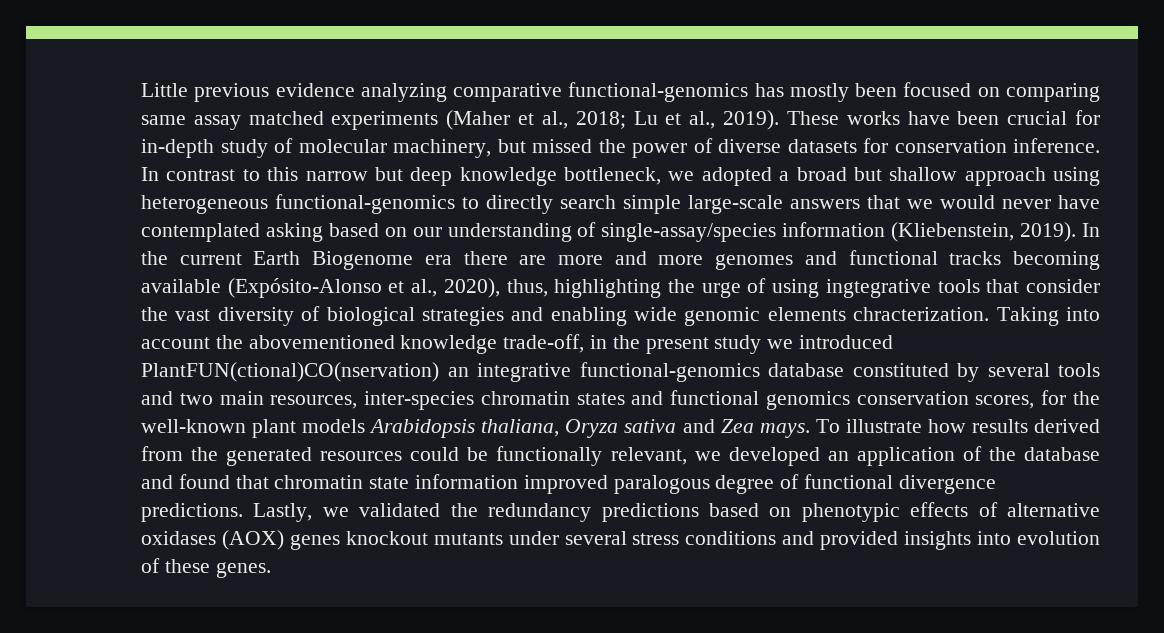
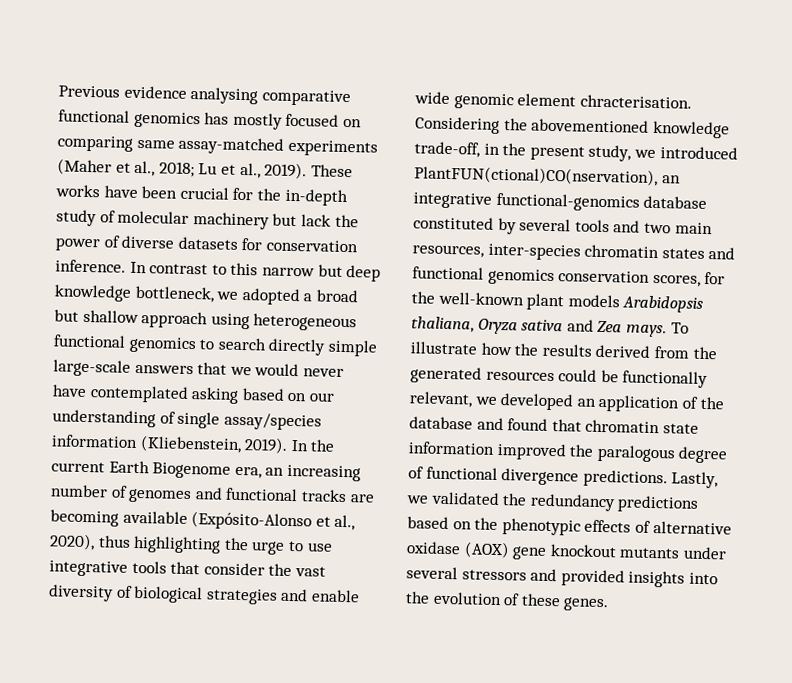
- Little previous evidence analyzing comparative functional-genomics has mostly been focused on comparing same assay matched experiments (Maher et al., 2018; Lu et al., 2019).
+ Previous evidence analysing comparative functional genomics has mostly focused on comparing same assay-matched experiments (Maher et al., 2018; Lu et al., 2019).
- These works have been crucial for in-depth study of molecular machinery, but missed the power of diverse datasets for conservation inference.
+ These works have been crucial for the in-depth study of molecular machinery but lack the power of diverse datasets for conservation inference.
- In contrast to this narrow but deep knowledge bottleneck, we adopted a broad but shallow approach using heterogeneous functional-genomics to directly search simple large-scale answers that we would never have contemplated asking based on our understanding of single-assay/species information (Kliebenstein, 2019).
+ In contrast to this narrow but deep knowledge bottleneck, we adopted a broad but shallow approach using heterogeneous functional genomics to search directly simple large-scale answers that we would never have contemplated asking based on our understanding of single assay/species information (Kliebenstein, 2019).
- In the current Earth Biogenome era there are more and more genomes and functional tracks becoming available (Expósito-Alonso et al., 2020), thus, highlighting the urge of using ingtegrative tools that consider the vast diversity of biological strategies and enabling wide genomic elements chracterization. Taking into account the abovementioned knowledge trade-off, in the present study we introduced PlantFUN(ctional)CO(nservation) an integrative functional-genomics database constituted by several tools and two main resources, inter-species chromatin states and functional genomics conservation scores, for the well-known plant models Arabidopsis thaliana, Oryza sativa and Zea mays.
+ In the current Earth Biogenome era, an increasing number of genomes and functional tracks are becoming available (Expósito-Alonso et al., 2020), thus highlighting the urge to use integrative tools that consider the vast diversity of biological strategies and enable wide genomic element chracterisation. Considering the abovementioned knowledge trade-off, in the present study, we introduced PlantFUN(ctional)CO(nservation), an integrative functional-genomics database constituted by several tools and two main resources, inter-species chromatin states and functional genomics conservation scores, for the well-known plant models Arabidopsis thaliana, Oryza sativa and Zea mays.
- To illustrate how results derived from the generated resources could be functionally relevant, we developed an application of the database and found that chromatin state information improved paralogous degree of functional divergence predictions.
+ To illustrate how the results derived from the generated resources could be functionally relevant, we developed an application of the database and found that chromatin state information improved the paralogous degree of functional divergence predictions.
- Lastly, we validated the redundancy predictions based on phenotypic effects of alternative oxidases (AOX) genes knockout mutants under several stress conditions and provided insights into evolution of these genes.
+ Lastly, we validated the redundancy predictions based on the phenotypic effects of alternative oxidase (AOX) gene knockout mutants under several stressors and provided insights into the evolution of these genes.

